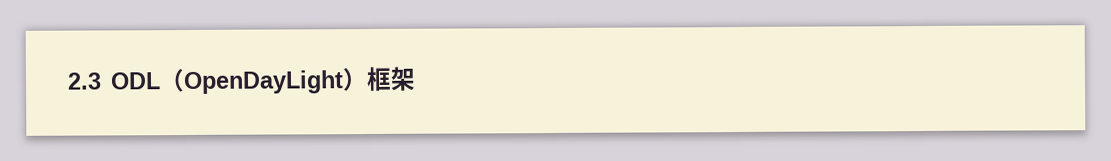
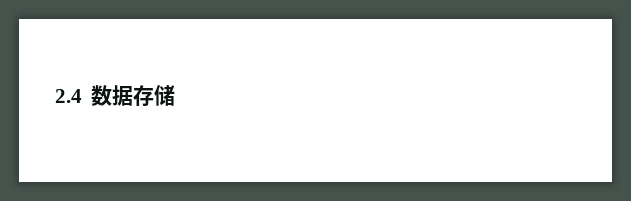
- 2.3 ODL（OpenDayLight）框架
+ 2.4数据存储

